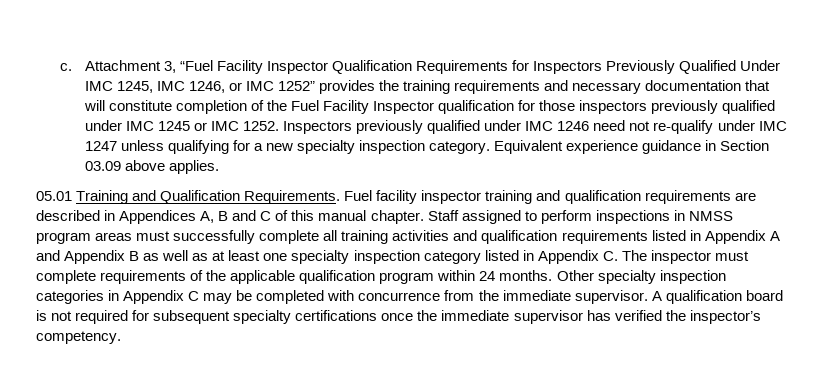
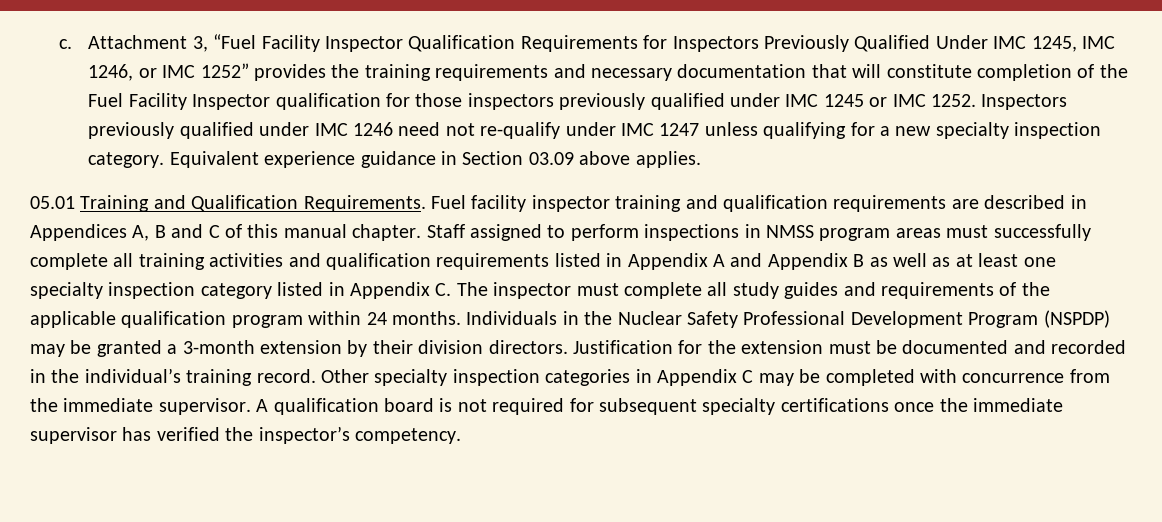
- Staff assigned to perform inspections in NMSS program areas must successfully complete all training activities and qualification requirements listed in Appendix A and Appendix B as well as at least one specialty inspection category listed in Appendix C. The inspector must complete requirements of the applicable qualification program within 24 months.
+ Staff assigned to perform inspections in NMSS program areas must successfully complete all training activities and qualification requirements listed in Appendix A and Appendix B as well as at least one specialty inspection category listed in Appendix C. The inspector must complete all study guides and requirements of the applicable qualification program within 24 months.
+ Individuals in the Nuclear Safety Professional Development Program (NSPDP) may be granted a 3-month extension by their division directors. Justification for the extension must be documented and recorded in the individual’s training record.

